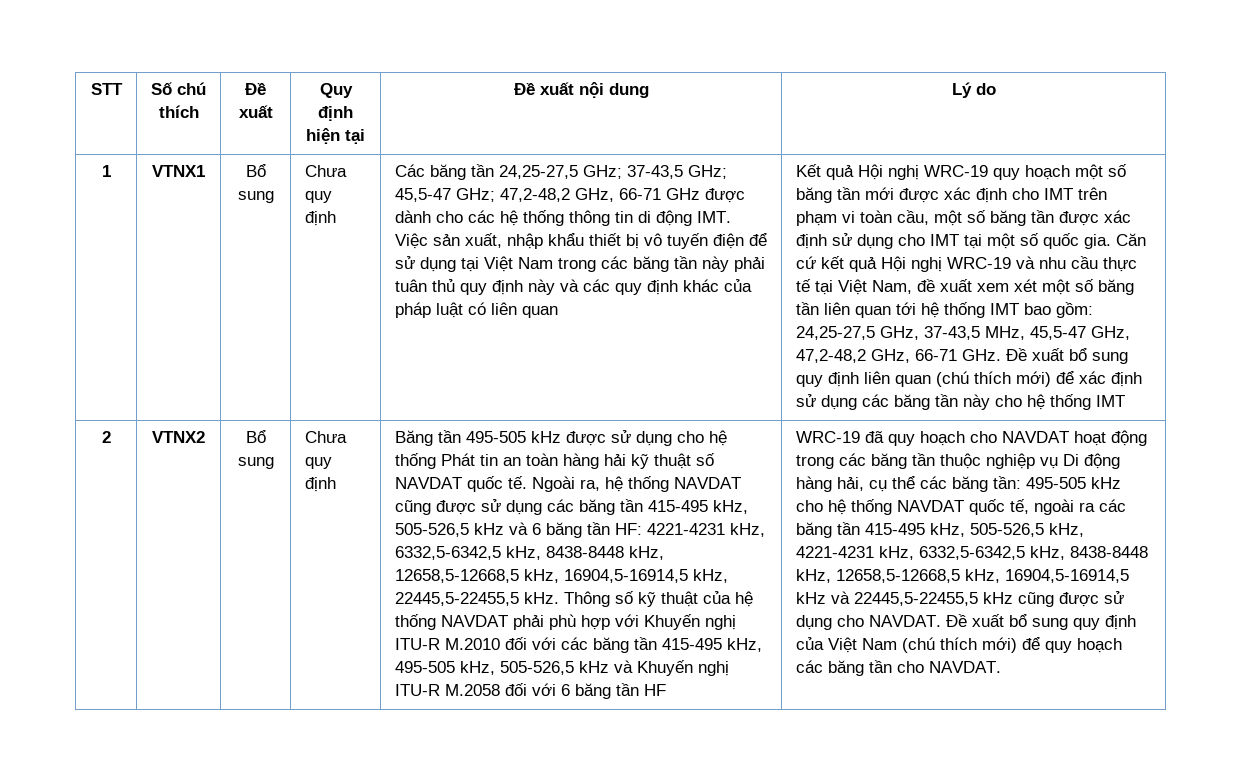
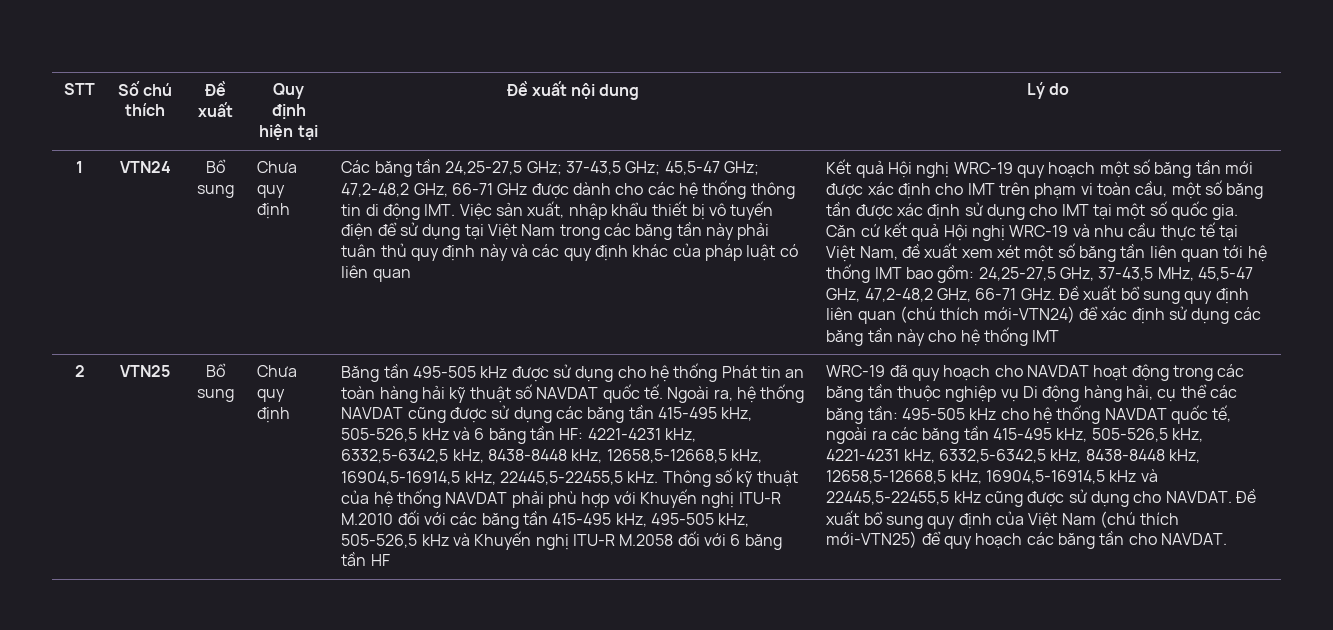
- VTNX1
+ VTN24
- 24,25-27,5 GHz, 37-43,5 MHz, 45,5-47 GHz, 47,2-48,2 GHz, 66-71 GHz. Đề xuất bổ sung quy định liên quan (chú thích mới) để xác định sử dụng các băng tần này cho hệ thống IMT
+ 24,25-27,5 GHz, 37-43,5 MHz, 45,5-47 GHz, 47,2-48,2 GHz, 66-71 GHz. Đề xuất bổ sung quy định liên quan (chú thích mới-VTN24) để xác định sử dụng các băng tần này cho hệ thống IMT
- VTNX2
+ VTN25
- Đề xuất bổ sung quy định của Việt Nam (chú thích mới) để quy hoạch các băng tần cho NAVDAT.
+ Đề xuất bổ sung quy định của Việt Nam (chú thích mới-VTN25) để quy hoạch các băng tần cho NAVDAT.

